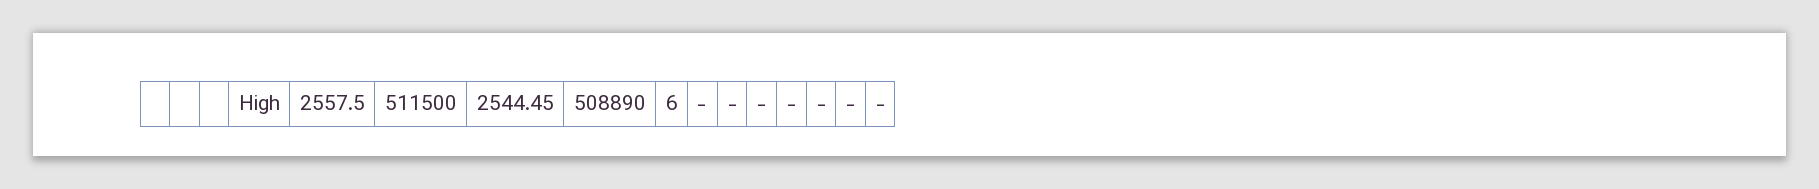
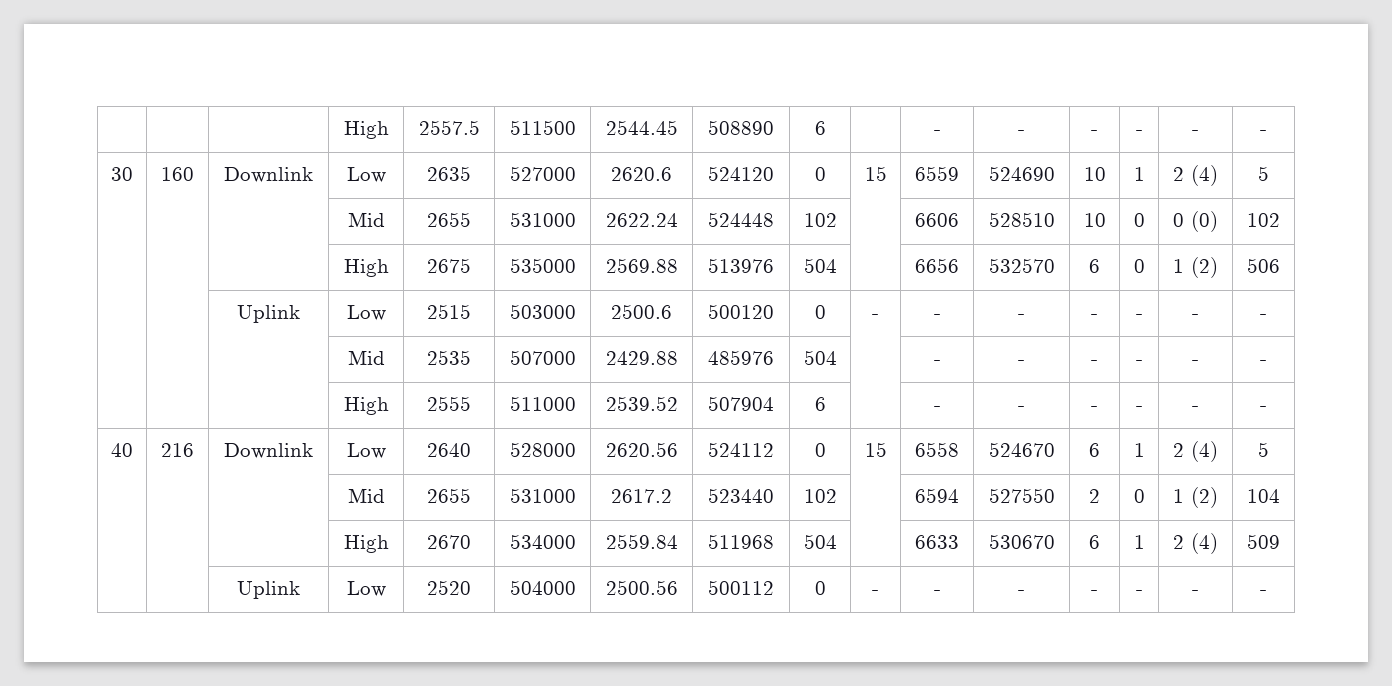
- | | | High | 2557.5 | 511500 | 2544.45 | 508890 | 6 | - | - | - | - | - | - | -
+ | | | High | 2557.5 | 511500 | 2544.45 | 508890 | 6 | | - | - | - | - | - | -
+ 30 | 160 | Downlink | Low | 2635 | 527000 | 2620.6 | 524120 | 0 | 15 | 6559 | 524690 | 10 | 1 | 2 (4) | 5
+ | | | Mid | 2655 | 531000 | 2622.24 | 524448 | 102 | | 6606 | 528510 | 10 | 0 | 0 (0) | 102
+ | | | High | 2675 | 535000 | 2569.88 | 513976 | 504 | | 6656 | 532570 | 6 | 0 | 1 (2) | 506
+ | | Uplink | Low | 2515 | 503000 | 2500.6 | 500120 | 0 | - | - | - | - | - | - | -
+ | | | Mid | 2535 | 507000 | 2429.88 | 485976 | 504 | | - | - | - | - | - | -
+ | | | High | 2555 | 511000 | 2539.52 | 507904 | 6 | | - | - | - | - | - | -
+ 40 | 216 | Downlink | Low | 2640 | 528000 | 2620.56 | 524112 | 0 | 15 | 6558 | 524670 | 6 | 1 | 2 (4) | 5
+ | | | Mid | 2655 | 531000 | 2617.2 | 523440 | 102 | | 6594 | 527550 | 2 | 0 | 1 (2) | 104
+ | | | High | 2670 | 534000 | 2559.84 | 511968 | 504 | | 6633 | 530670 | 6 | 1 | 2 (4) | 509
+ | | Uplink | Low | 2520 | 504000 | 2500.56 | 500112 | 0 | - | - | - | - | - | - | -

